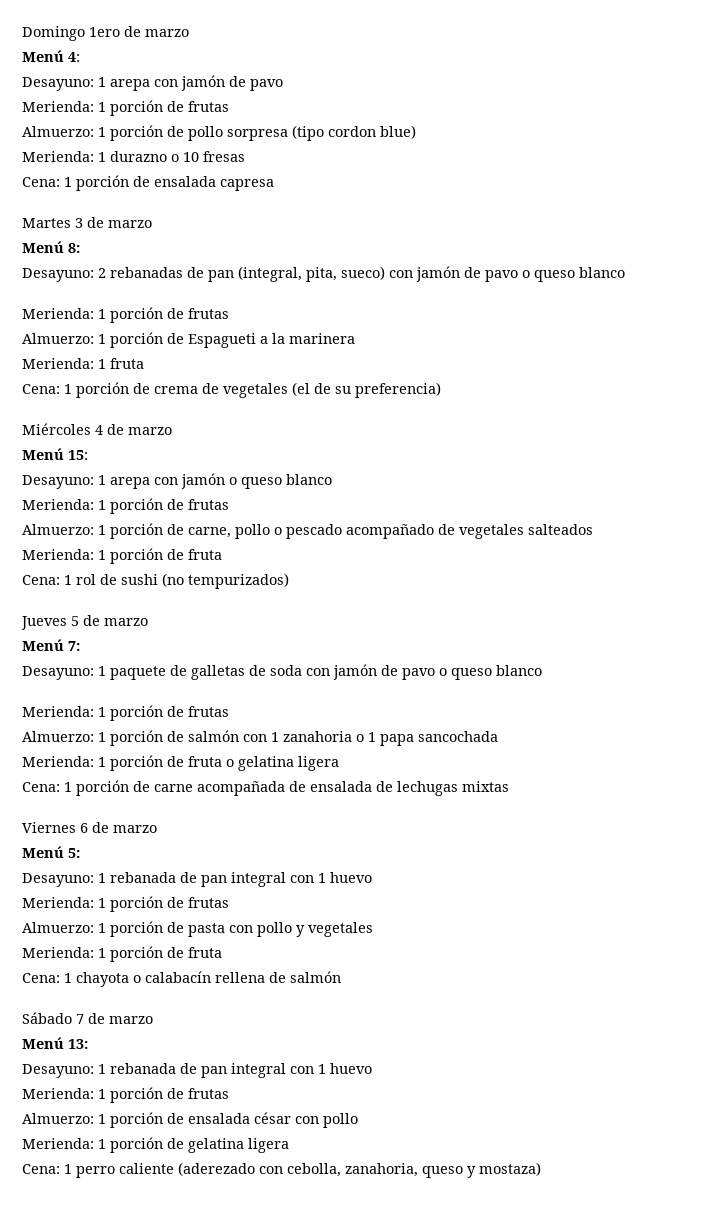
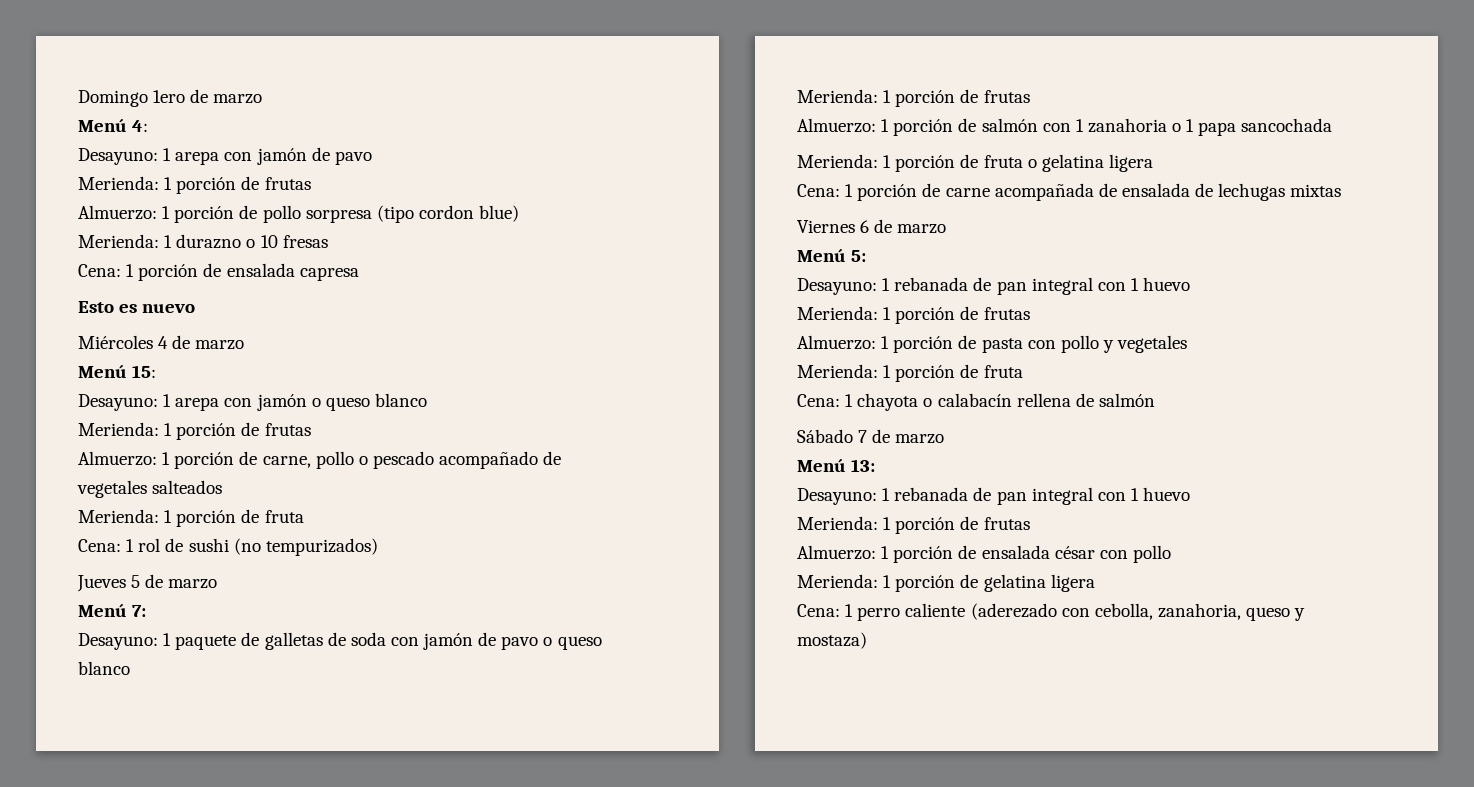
- Martes 3 de marzo
- Menú 8:
- Desayuno: 2 rebanadas de pan (integral, pita, sueco) con jamón de pavo o queso blanco
- Merienda: 1 porción de frutas
- Almuerzo: 1 porción de Espagueti a la marinera
- Merienda: 1 fruta
- Cena: 1 porción de crema de vegetales (el de su preferencia)
+ Esto es nuevo

